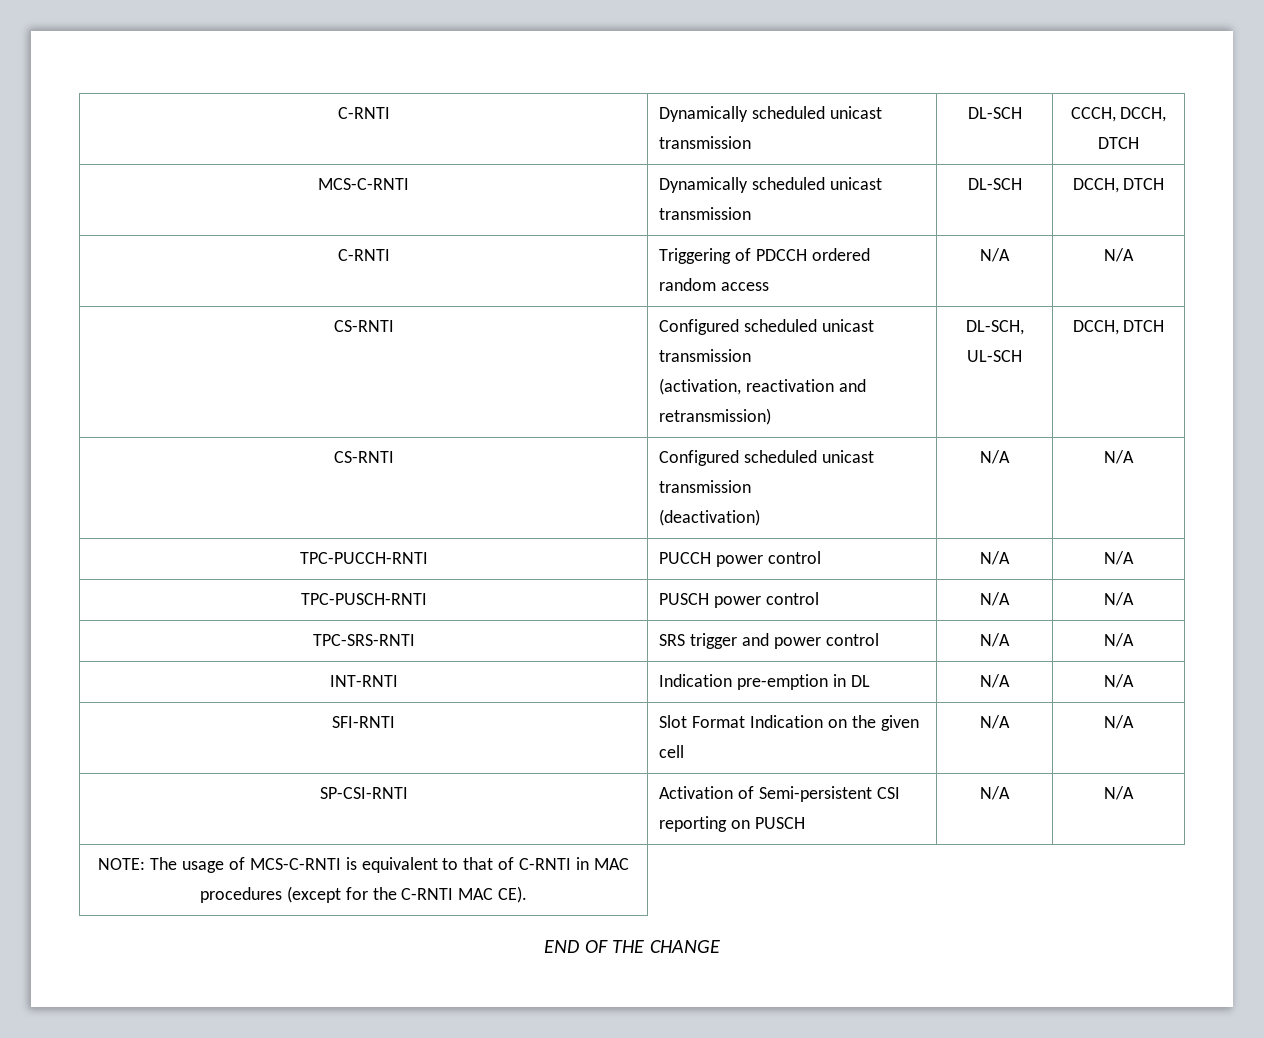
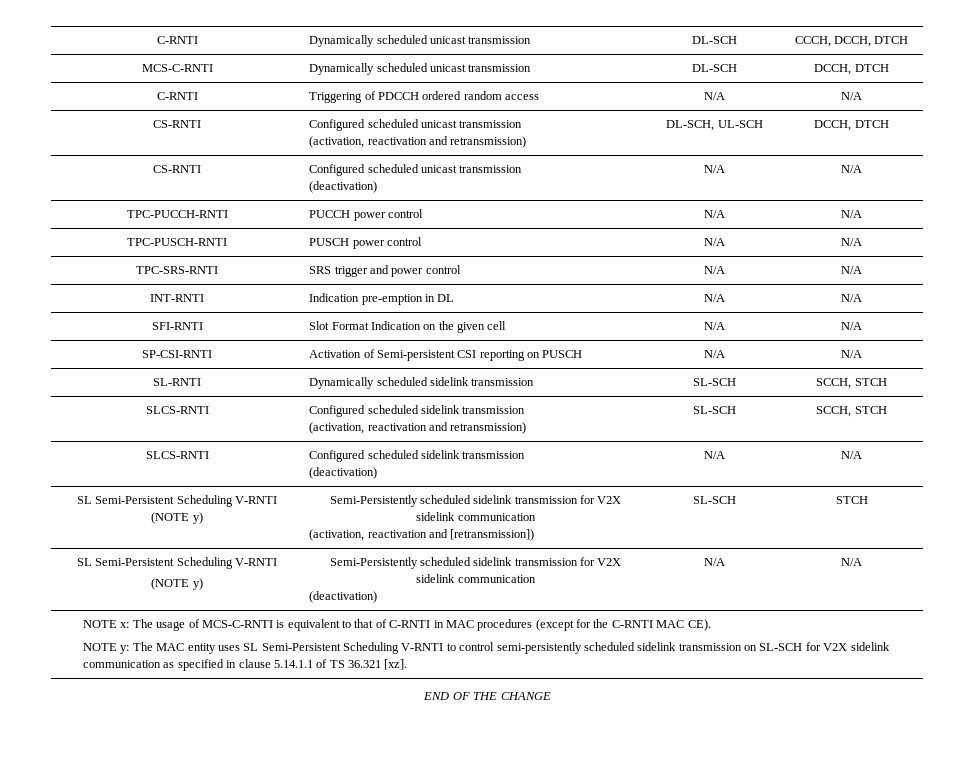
- NOTE: The usage of MCS-C-RNTI is equivalent to that of C-RNTI in MAC procedures (except for the C-RNTI MAC CE).
+ SL-RNTI | Dynamically scheduled sidelink transmission | SL-SCH | SCCH, STCH
+ SLCS-RNTI | Configured scheduled sidelink transmission
+ (activation, reactivation and retransmission) | SL-SCH | SCCH, STCH
+ SLCS-RNTI | Configured scheduled sidelink transmission
+ (deactivation) | N/A | N/A
+ SL Semi-Persistent Scheduling V-RNTI (NOTE y) | Semi-Persistently scheduled sidelink transmission for V2X sidelink communication
+ (activation, reactivation and [retransmission]) | SL-SCH | STCH
+ SL Semi-Persistent Scheduling V-RNTI
+ (NOTE y) | Semi-Persistently scheduled sidelink transmission for V2X sidelink communication
+ (deactivation) | N/A | N/A
+ NOTE x: The usage of MCS-C-RNTI is equivalent to that of C-RNTI in MAC procedures (except for the C-RNTI MAC CE).
+ NOTE y: The MAC entity uses SL Semi-Persistent Scheduling V-RNTI to control semi-persistently scheduled sidelink transmission on SL-SCH for V2X sidelink communication as specified in clause 5.14.1.1 of TS 36.321 [xz].

